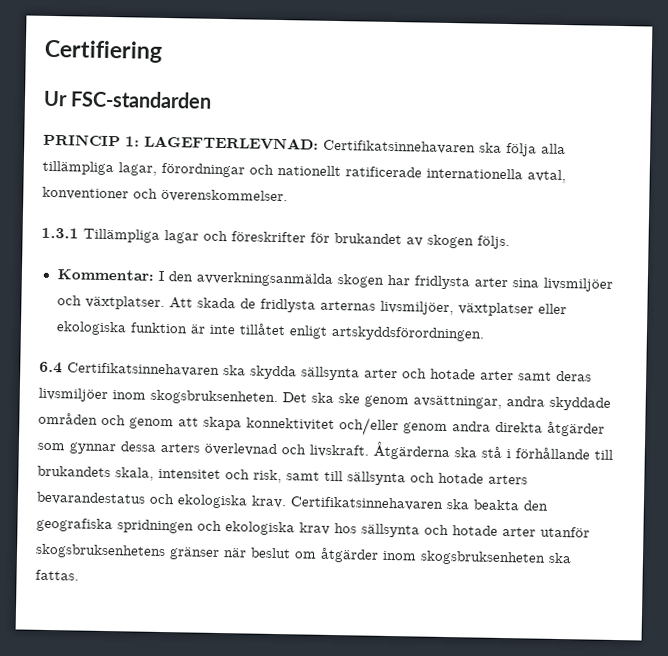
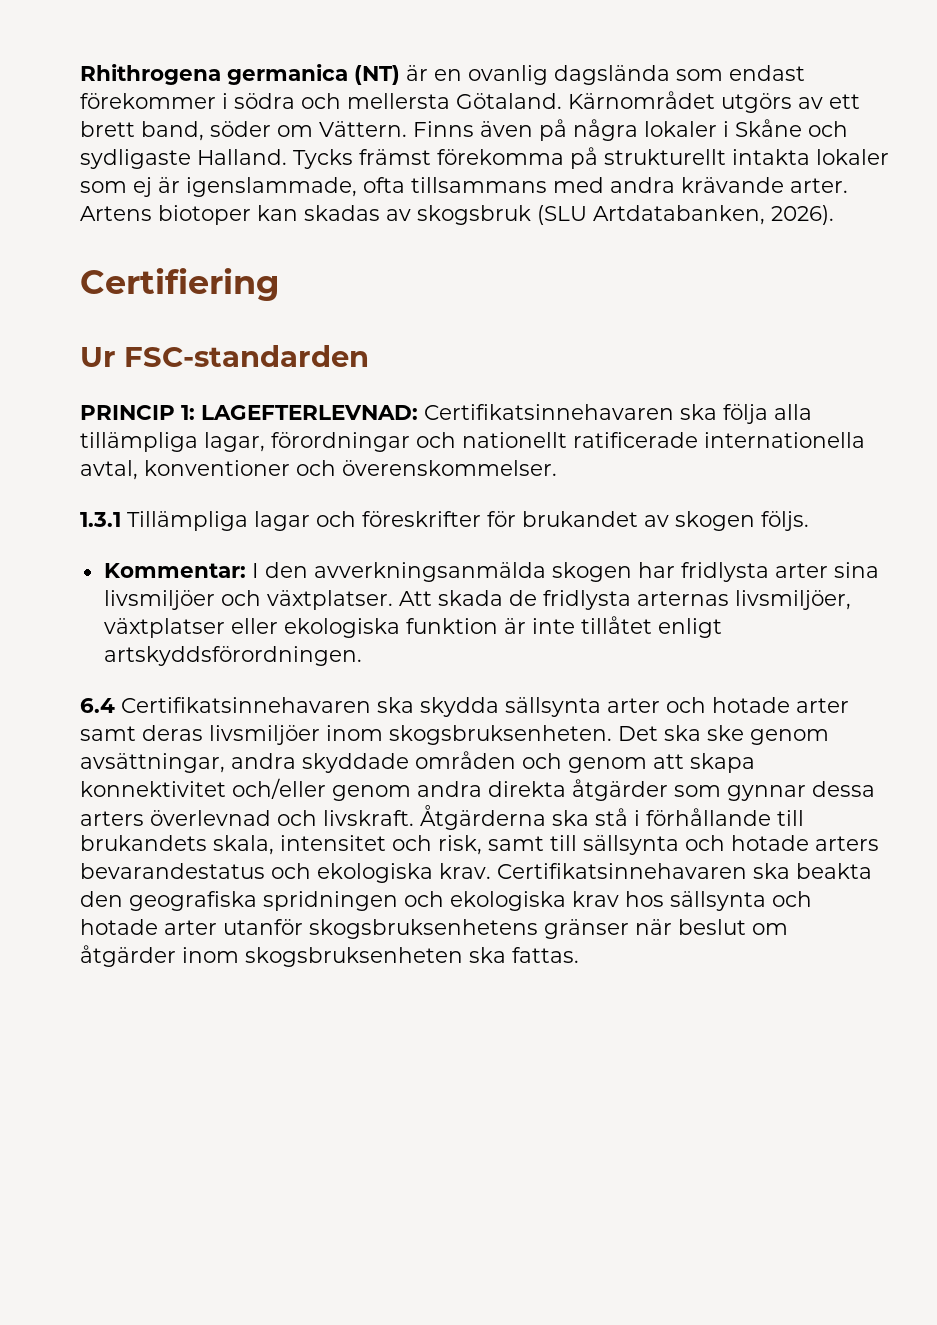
+ Rhithrogena germanica (NT) är en ovanlig dagslända som endast förekommer i södra och mellersta Götaland. Kärnområdet utgörs av ett brett band, söder om Vättern. Finns även på några lokaler i Skåne och sydligaste Halland. Tycks främst förekomma på strukturellt intakta lokaler som ej är igenslammade, ofta tillsammans med andra krävande arter. Artens biotoper kan skadas av skogsbruk (SLU Artdatabanken, 2026).

